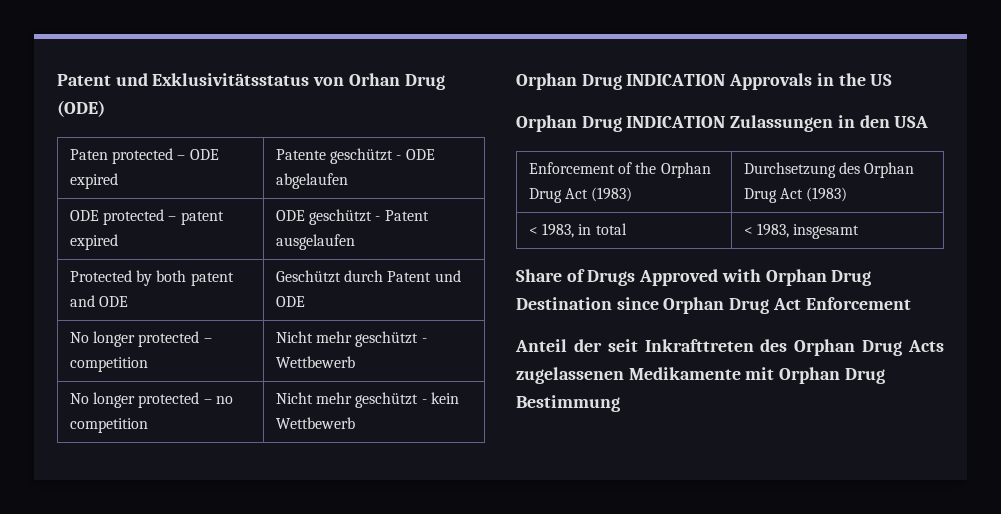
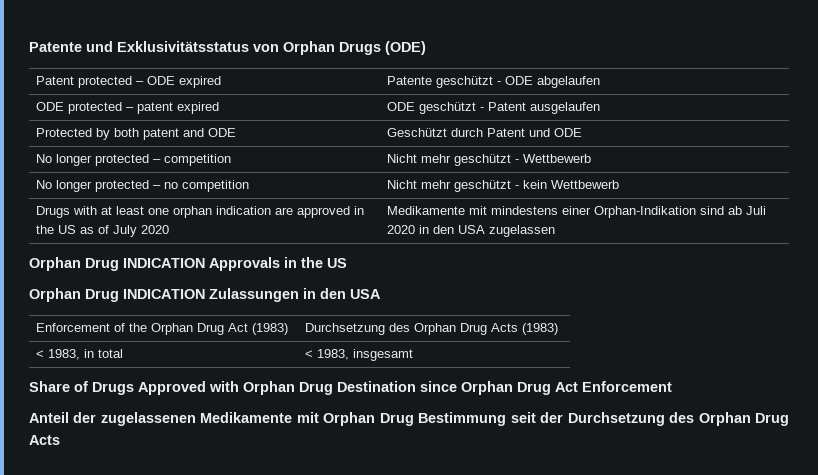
- Patent und Exklusivitätsstatus von Orhan Drug (ODE)
+ Patente und Exklusivitätsstatus von Orphan Drugs (ODE)
- Paten protected – ODE expired | Patente geschützt - ODE abgelaufen
+ Patent protected – ODE expired | Patente geschützt - ODE abgelaufen
+ Drugs with at least one orphan indication are approved in the US as of July 2020 | Medikamente mit mindestens einer Orphan-Indikation sind ab Juli 2020 in den USA zugelassen
- Enforcement of the Orphan Drug Act (1983) | Durchsetzung des Orphan Drug Act (1983)
+ Enforcement of the Orphan Drug Act (1983) | Durchsetzung des Orphan Drug Acts (1983)
- Anteil der seit Inkrafttreten des Orphan Drug Acts zugelassenen Medikamente mit Orphan Drug Bestimmung
+ Anteil der zugelassenen Medikamente mit Orphan Drug Bestimmung seit der Durchsetzung des Orphan Drug Acts

